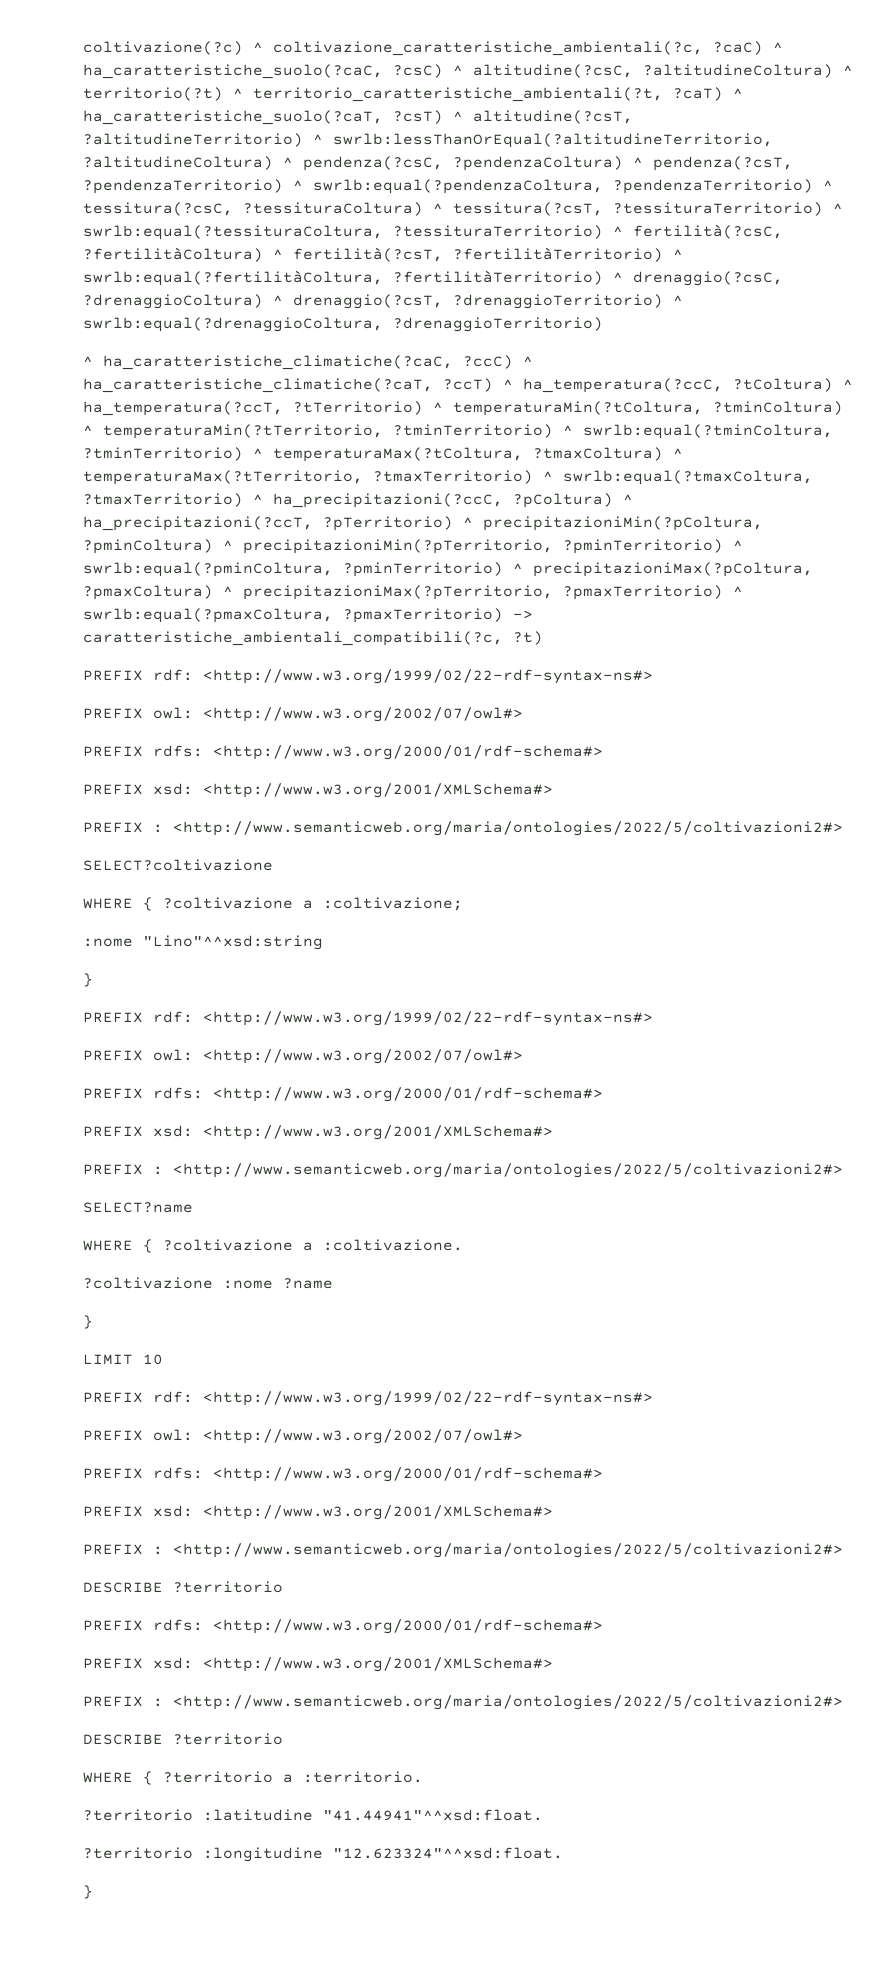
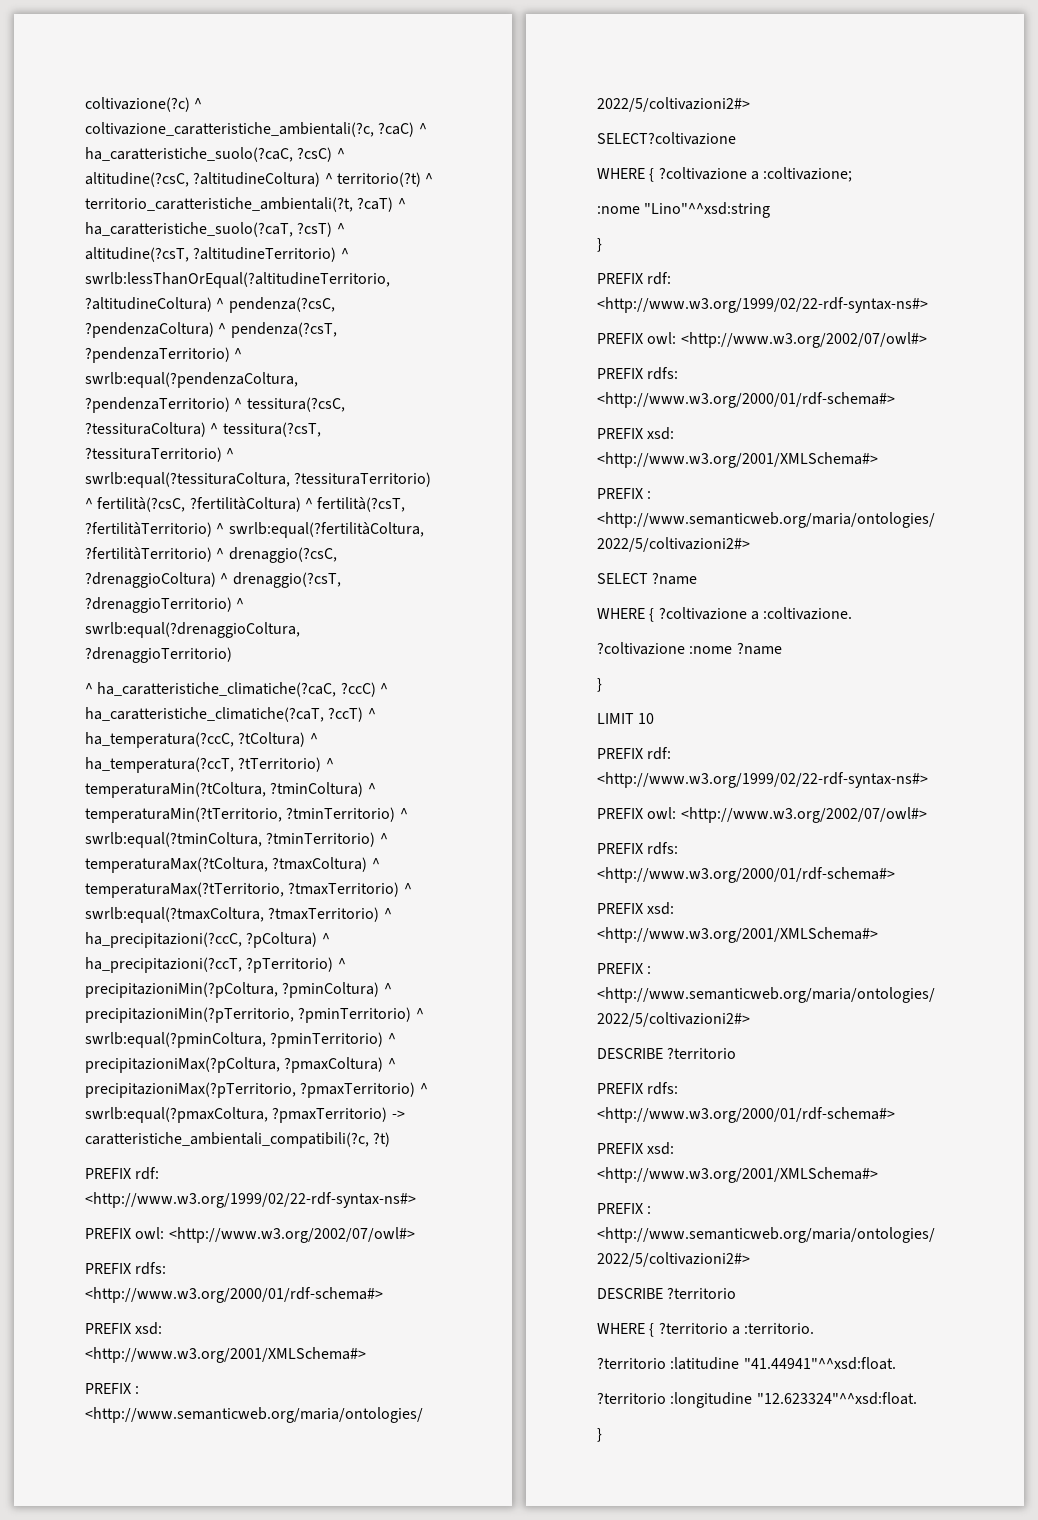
- SELECT?name
+ SELECT ?name

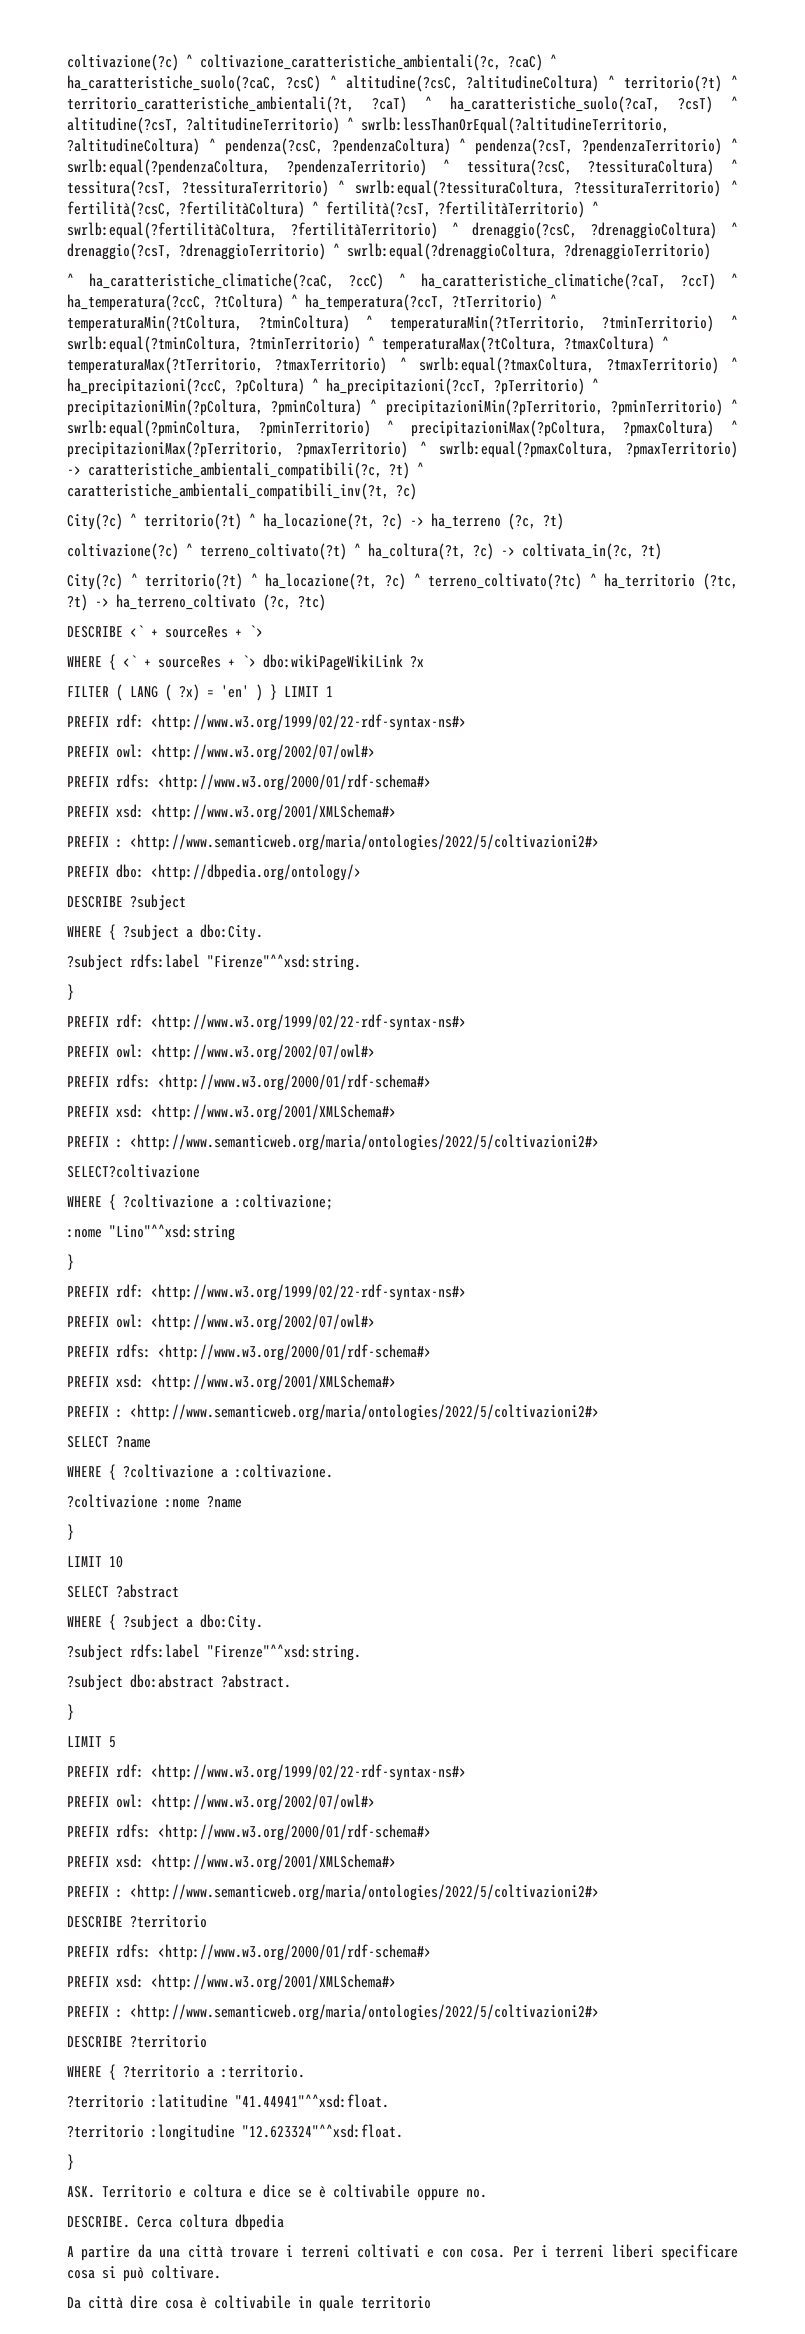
- ^ ha_caratteristiche_climatiche(?caC, ?ccC) ^ ha_caratteristiche_climatiche(?caT, ?ccT) ^ ha_temperatura(?ccC, ?tColtura) ^ ha_temperatura(?ccT, ?tTerritorio) ^ temperaturaMin(?tColtura, ?tminColtura) ^ temperaturaMin(?tTerritorio, ?tminTerritorio) ^ swrlb:equal(?tminColtura, ?tminTerritorio) ^ temperaturaMax(?tColtura, ?tmaxColtura) ^ temperaturaMax(?tTerritorio, ?tmaxTerritorio) ^ swrlb:equal(?tmaxColtura, ?tmaxTerritorio) ^ ha_precipitazioni(?ccC, ?pColtura) ^ ha_precipitazioni(?ccT, ?pTerritorio) ^ precipitazioniMin(?pColtura, ?pminColtura) ^ precipitazioniMin(?pTerritorio, ?pminTerritorio) ^ swrlb:equal(?pminColtura, ?pminTerritorio) ^ precipitazioniMax(?pColtura, ?pmaxColtura) ^ precipitazioniMax(?pTerritorio, ?pmaxTerritorio) ^ swrlb:equal(?pmaxColtura, ?pmaxTerritorio) -> caratteristiche_ambientali_compatibili(?c, ?t)
+ ^ ha_caratteristiche_climatiche(?caC, ?ccC) ^ ha_caratteristiche_climatiche(?caT, ?ccT) ^ ha_temperatura(?ccC, ?tColtura) ^ ha_temperatura(?ccT, ?tTerritorio) ^ temperaturaMin(?tColtura, ?tminColtura) ^ temperaturaMin(?tTerritorio, ?tminTerritorio) ^ swrlb:equal(?tminColtura, ?tminTerritorio) ^ temperaturaMax(?tColtura, ?tmaxColtura) ^ temperaturaMax(?tTerritorio, ?tmaxTerritorio) ^ swrlb:equal(?tmaxColtura, ?tmaxTerritorio) ^ ha_precipitazioni(?ccC, ?pColtura) ^ ha_precipitazioni(?ccT, ?pTerritorio) ^ precipitazioniMin(?pColtura, ?pminColtura) ^ precipitazioniMin(?pTerritorio, ?pminTerritorio) ^ swrlb:equal(?pminColtura, ?pminTerritorio) ^ precipitazioniMax(?pColtura, ?pmaxColtura) ^ precipitazioniMax(?pTerritorio, ?pmaxTerritorio) ^ swrlb:equal(?pmaxColtura, ?pmaxTerritorio) -> caratteristiche_ambientali_compatibili(?c, ?t) ^ caratteristiche_ambientali_compatibili_inv(?t, ?c)
+ City(?c) ^ territorio(?t) ^ ha_locazione(?t, ?c) -> ha_terreno (?c, ?t)
+ coltivazione(?c) ^ terreno_coltivato(?t) ^ ha_coltura(?t, ?c) -> coltivata_in(?c, ?t)
+ City(?c) ^ territorio(?t) ^ ha_locazione(?t, ?c) ^ terreno_coltivato(?tc) ^ ha_territorio (?tc, ?t) -> ha_terreno_coltivato (?c, ?tc)
+ DESCRIBE <` + sourceRes + `>
+ WHERE { <` + sourceRes + `> dbo:wikiPageWikiLink ?x
+ FILTER ( LANG ( ?x) = 'en' ) } LIMIT 1
+ PREFIX rdf: <http://www.w3.org/1999/02/22-rdf-syntax-ns#>
+ PREFIX owl: <http://www.w3.org/2002/07/owl#>
+ PREFIX rdfs: <http://www.w3.org/2000/01/rdf-schema#>
+ PREFIX xsd: <http://www.w3.org/2001/XMLSchema#>
+ PREFIX : <http://www.semanticweb.org/maria/ontologies/2022/5/coltivazioni2#>
+ PREFIX dbo: <http://dbpedia.org/ontology/>
+ DESCRIBE ?subject
+ WHERE { ?subject a dbo:City.
+ ?subject rdfs:label "Firenze"^^xsd:string.
+ }
+ SELECT ?abstract
+ WHERE { ?subject a dbo:City.
+ ?subject rdfs:label "Firenze"^^xsd:string.
+ ?subject dbo:abstract ?abstract.
+ }
+ LIMIT 5
+ ASK. Territorio e coltura e dice se è coltivabile oppure no.
+ DESCRIBE. Cerca coltura dbpedia
+ A partire da una città trovare i terreni coltivati e con cosa. Per i terreni liberi specificare cosa si può coltivare.
+ Da città dire cosa è coltivabile in quale territorio

